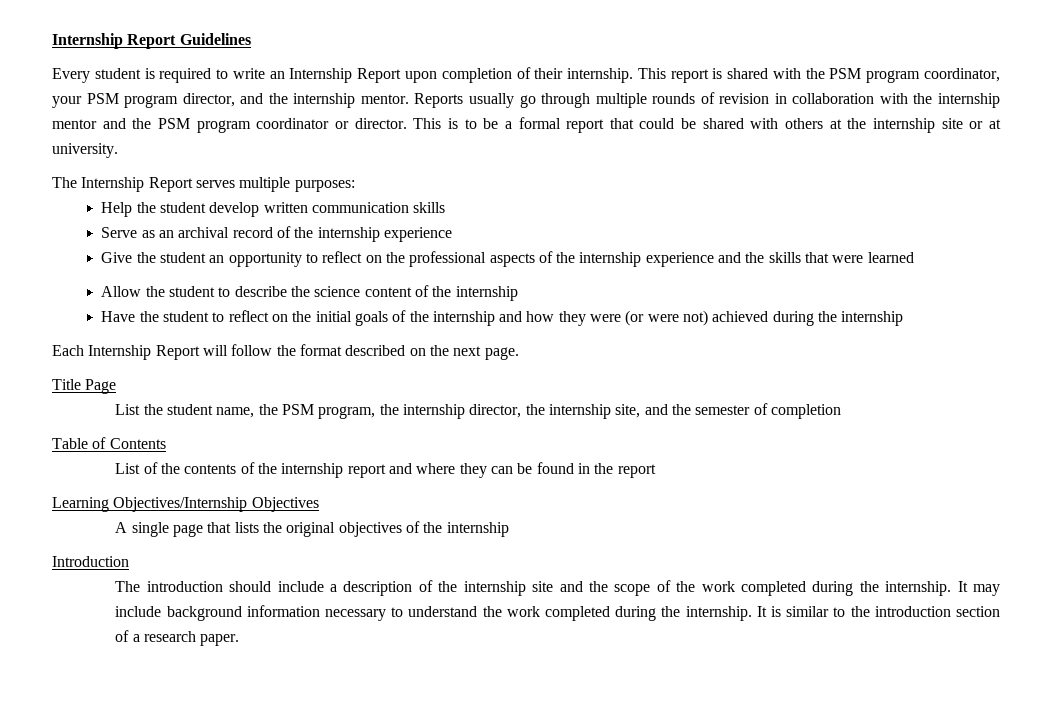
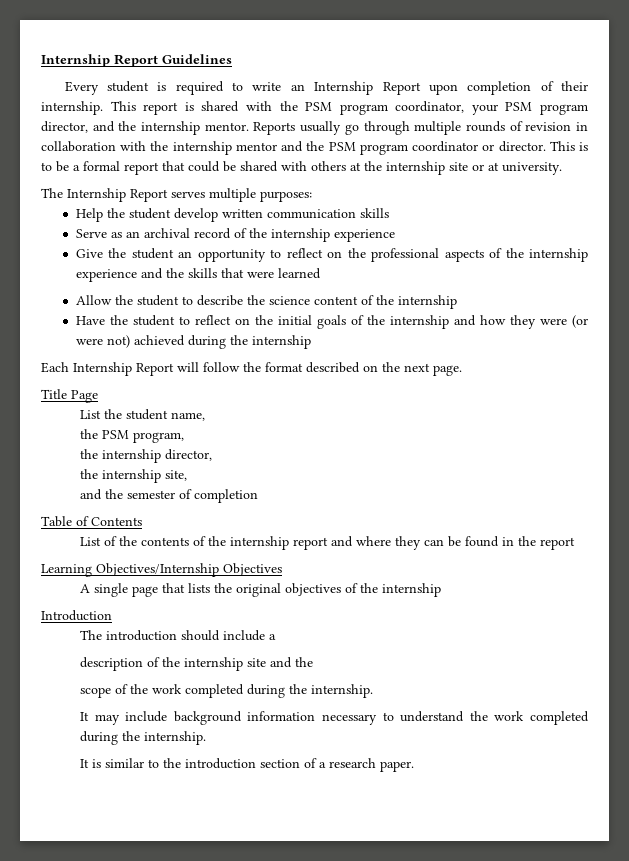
- List the student name, the PSM program, the internship director, the internship site, and the semester of completion
+ List the student name,
+ the PSM program,
+ the internship director,
+ the internship site,
+ and the semester of completion
- The introduction should include a description of the internship site and the scope of the work completed during the internship. It may include background information necessary to understand the work completed during the internship. It is similar to the introduction section of a research paper.
+ The introduction should include a
+ description of the internship site and the
+ scope of the work completed during the internship.
+ It may include background information necessary to understand the work completed during the internship.
+ It is similar to the introduction section of a research paper.

